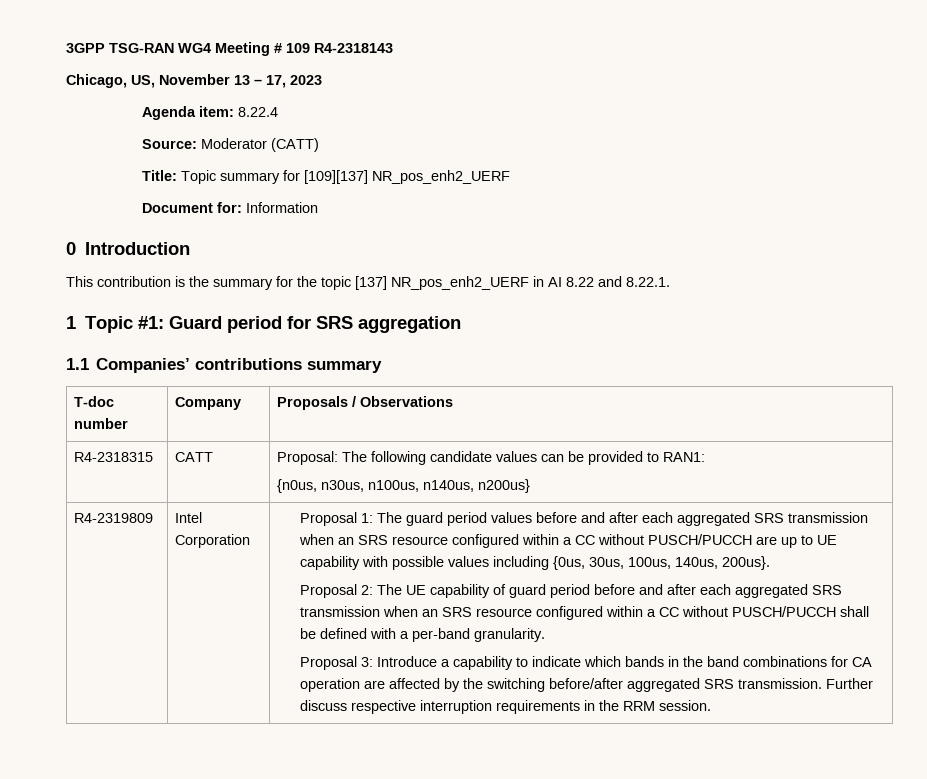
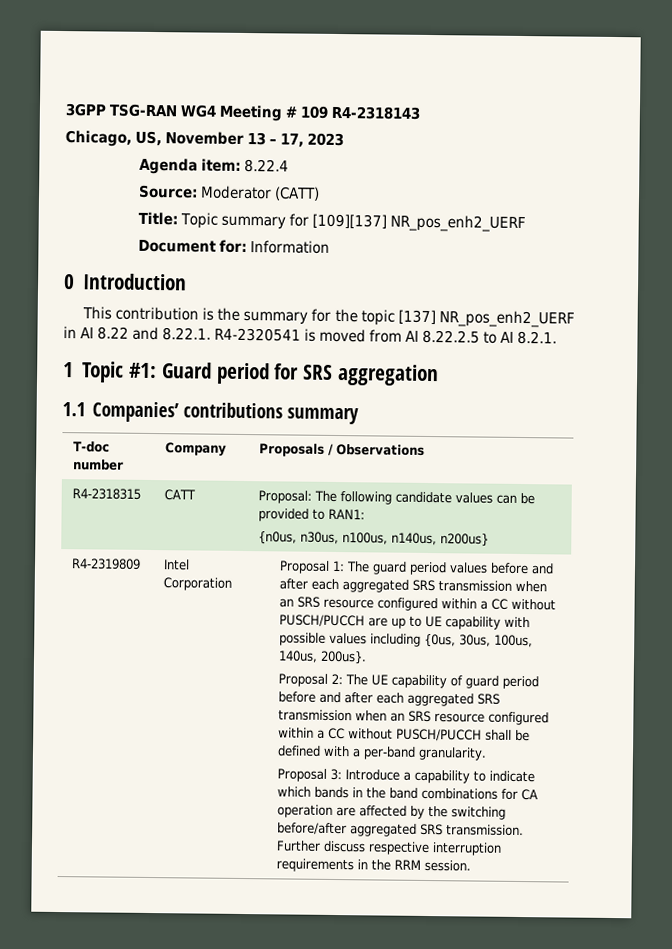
- This contribution is the summary for the topic [137] NR_pos_enh2_UERF in AI 8.22 and 8.22.1.
+ This contribution is the summary for the topic [137] NR_pos_enh2_UERF in AI 8.22 and 8.22.1. R4-2320541 is moved from AI 8.22.2.5 to AI 8.2.1.

